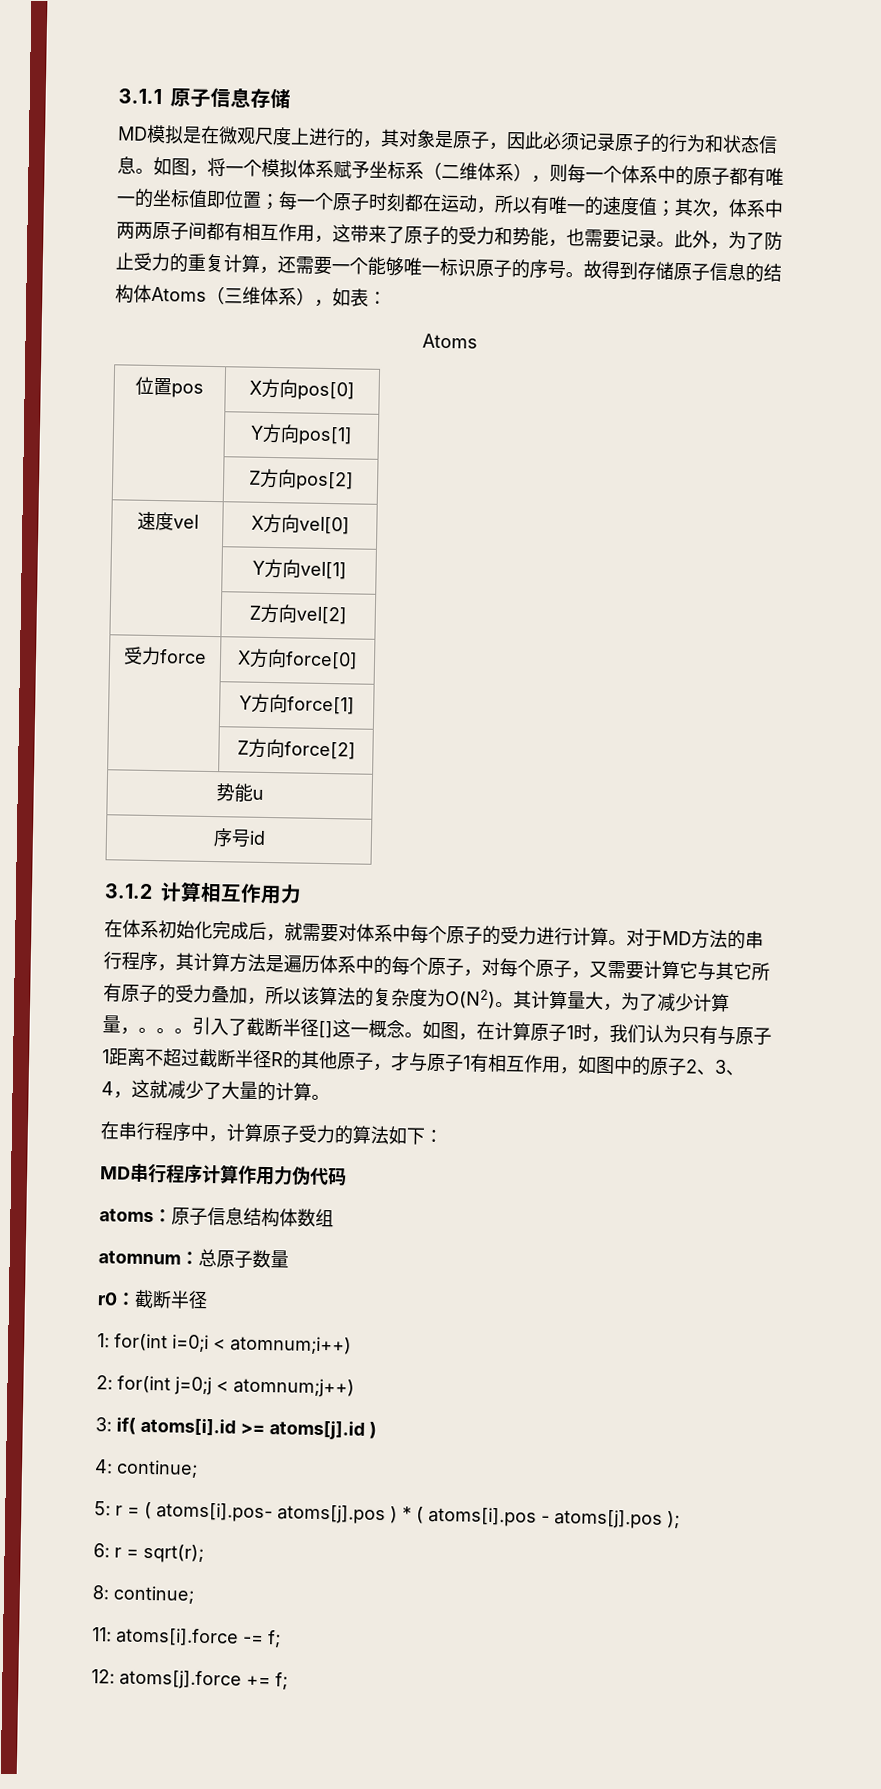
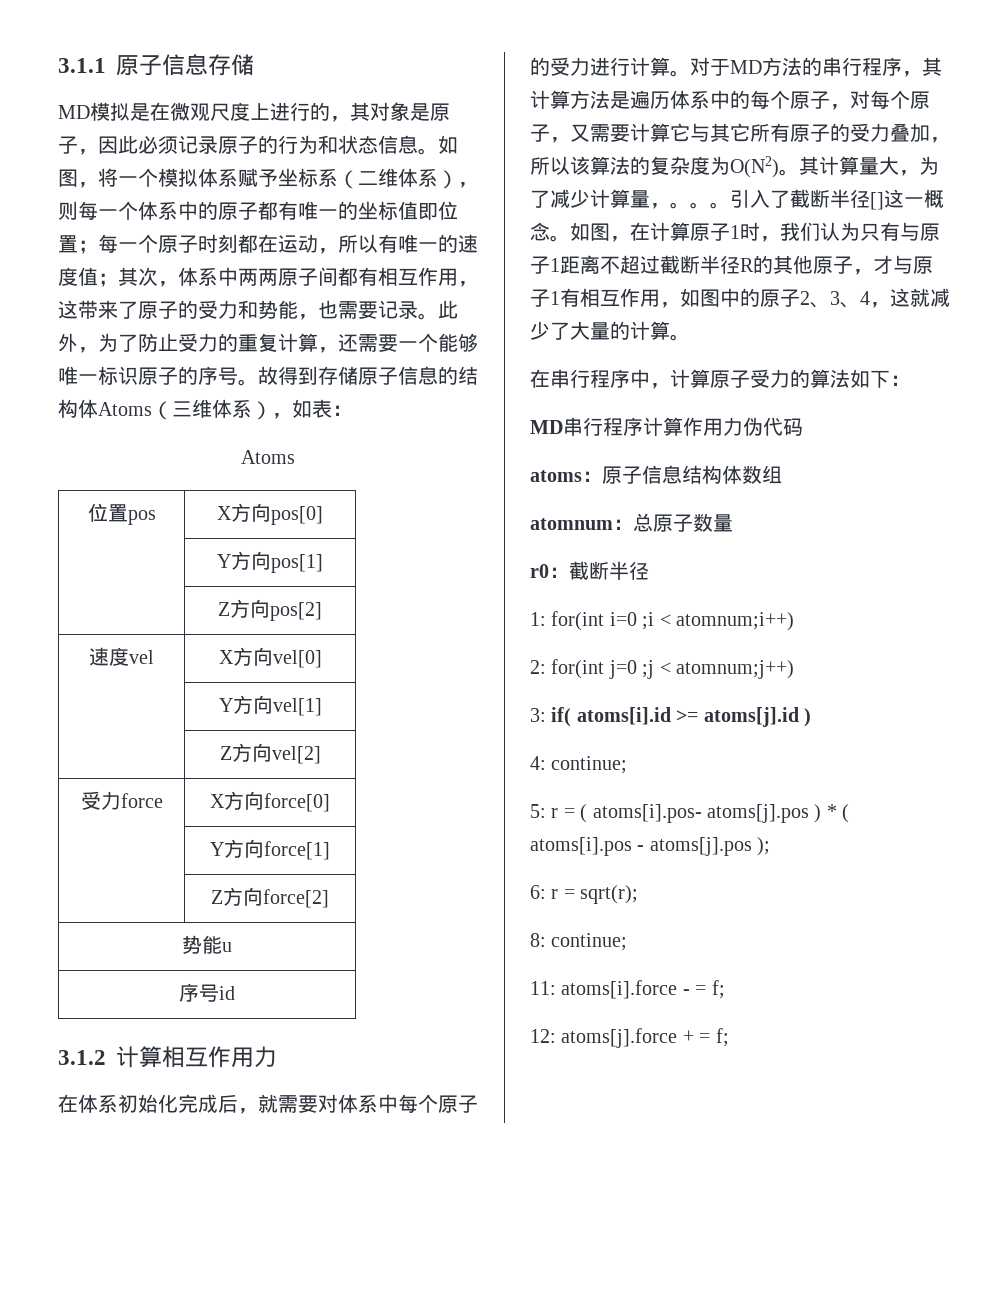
- 1: for(int i=0;i < atomnum;i++)
+ 1: for(int i=0 ;i < atomnum;i++)
- 2: for(int j=0;j < atomnum;j++)
+ 2: for(int j=0 ;j < atomnum;j++)
- 11: atoms[i].force -= f;
+ 11: atoms[i].force - = f;
- 12: atoms[j].force += f;
+ 12: atoms[j].force + = f;

